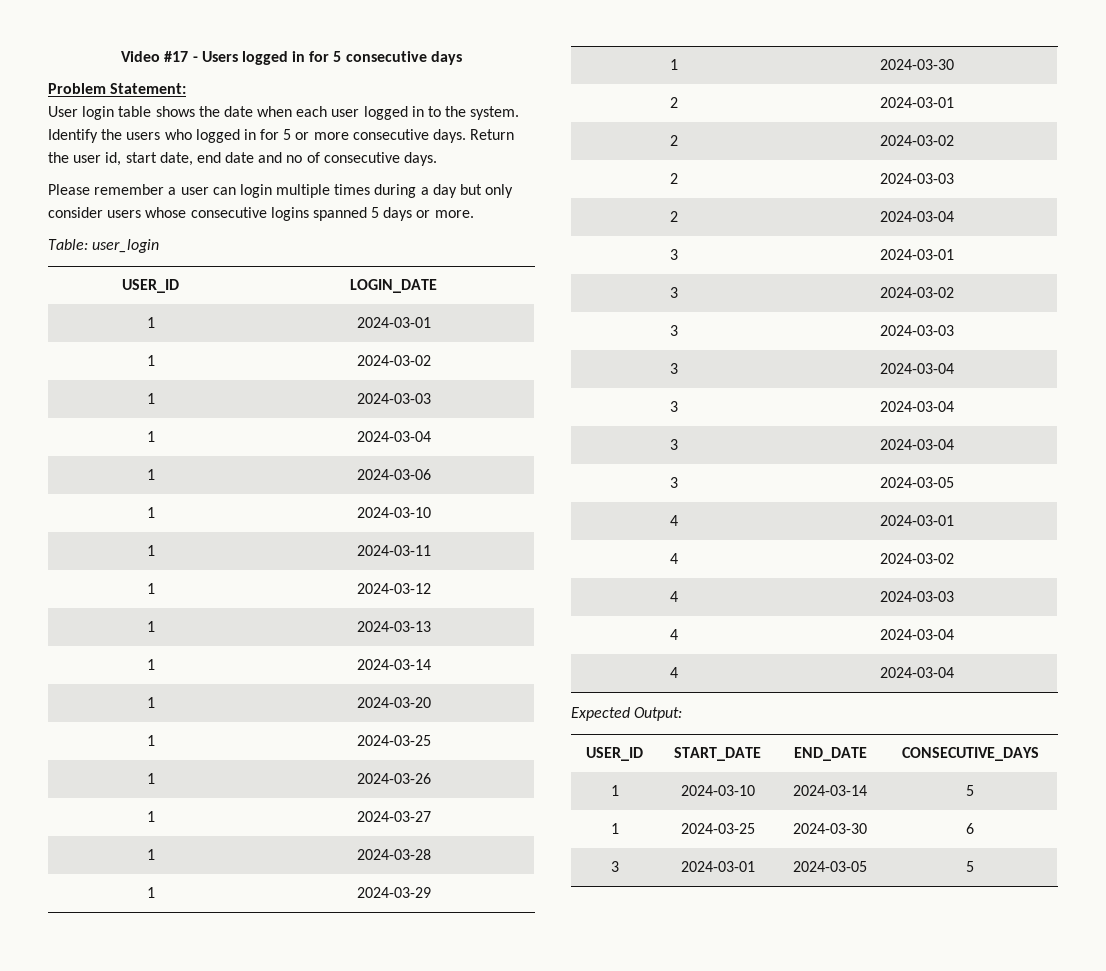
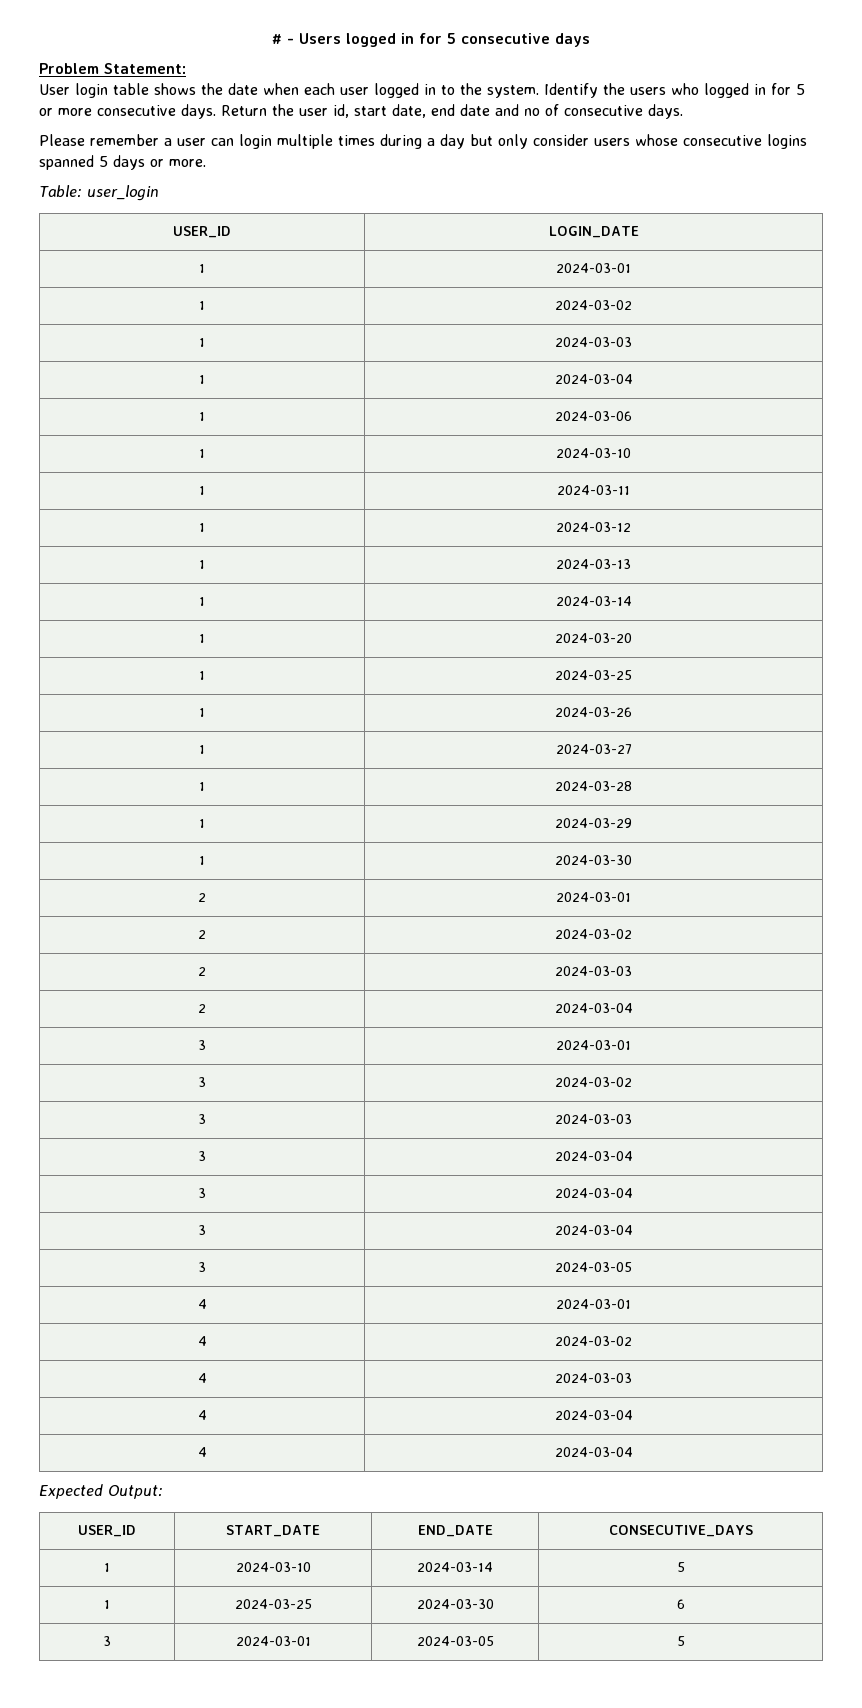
- Video #17 - Users logged in for 5 consecutive days
+ # - Users logged in for 5 consecutive days

